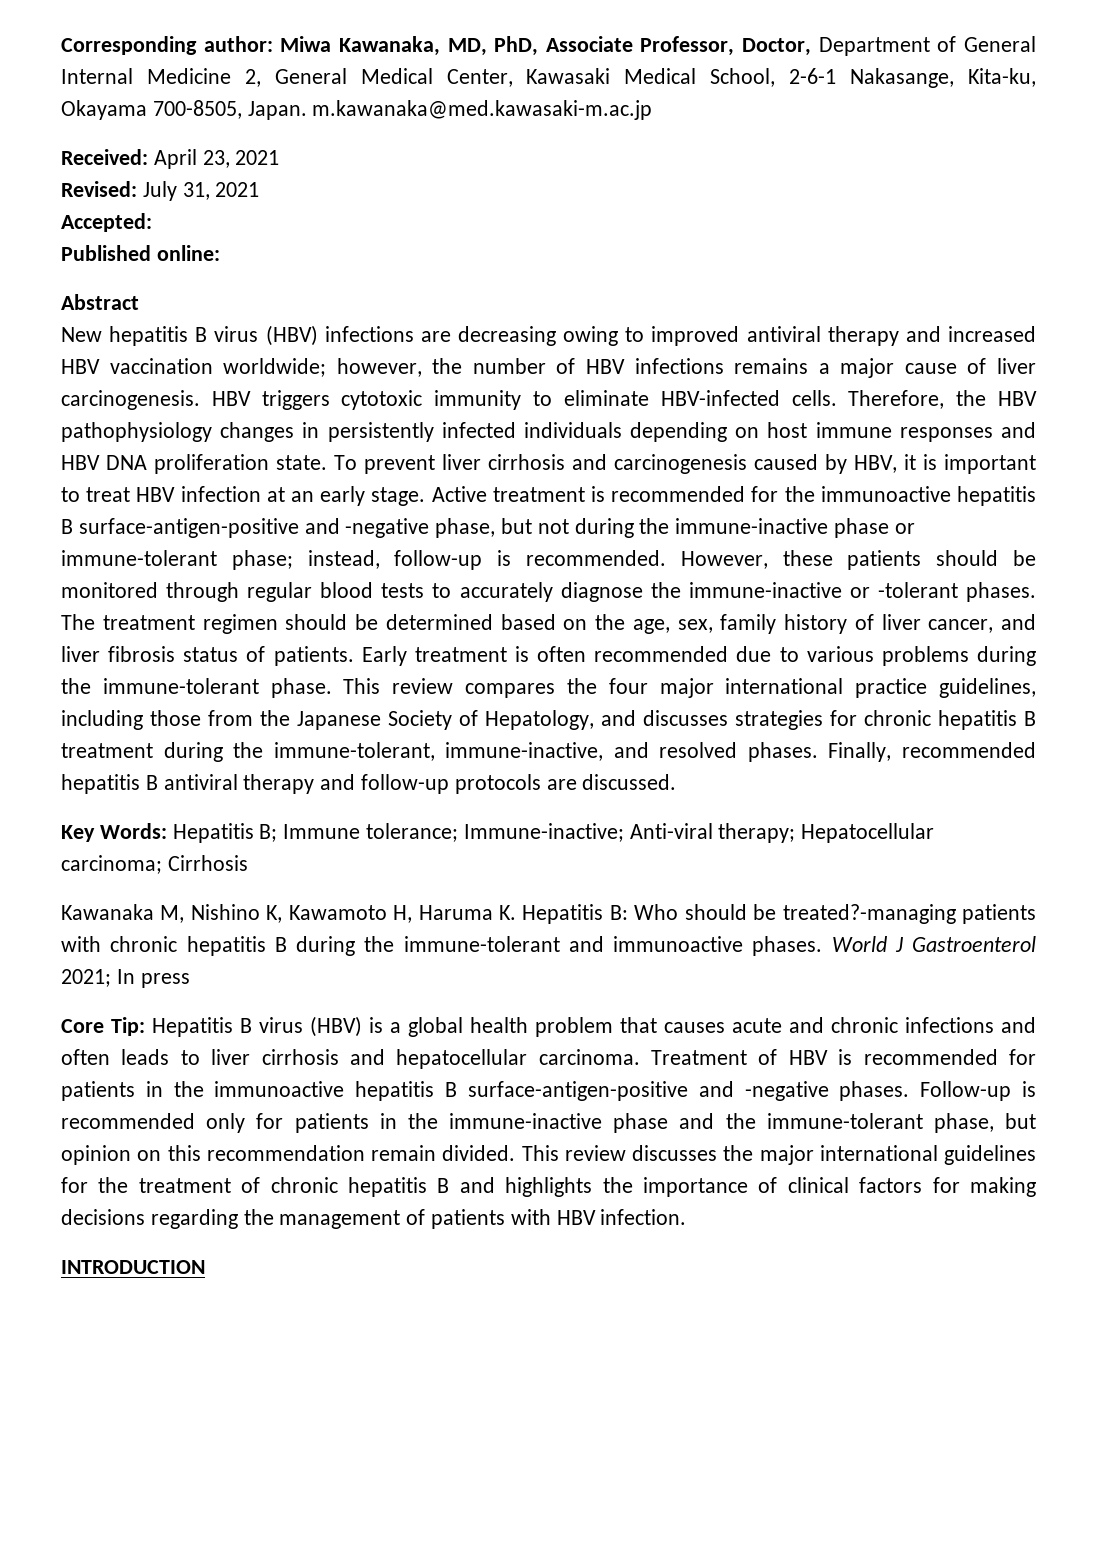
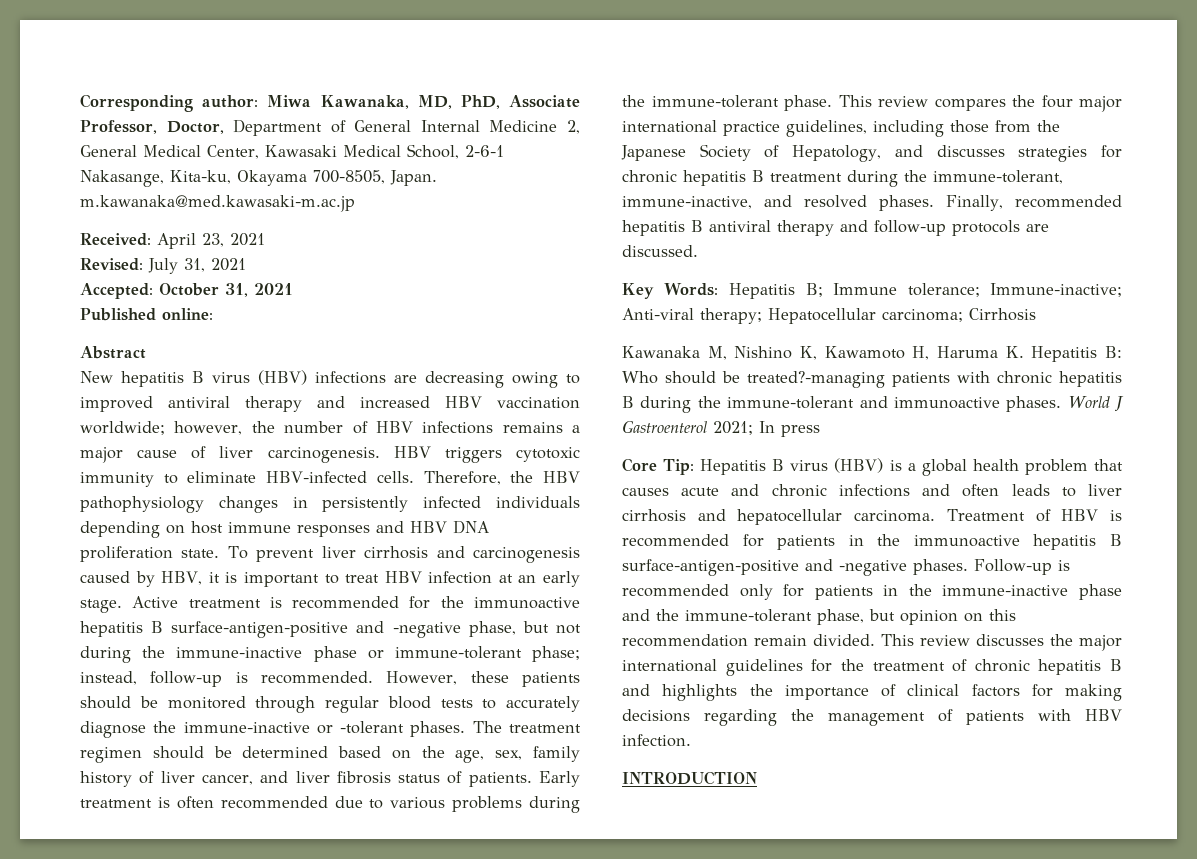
- Accepted:
+ Accepted: October 31, 2021

